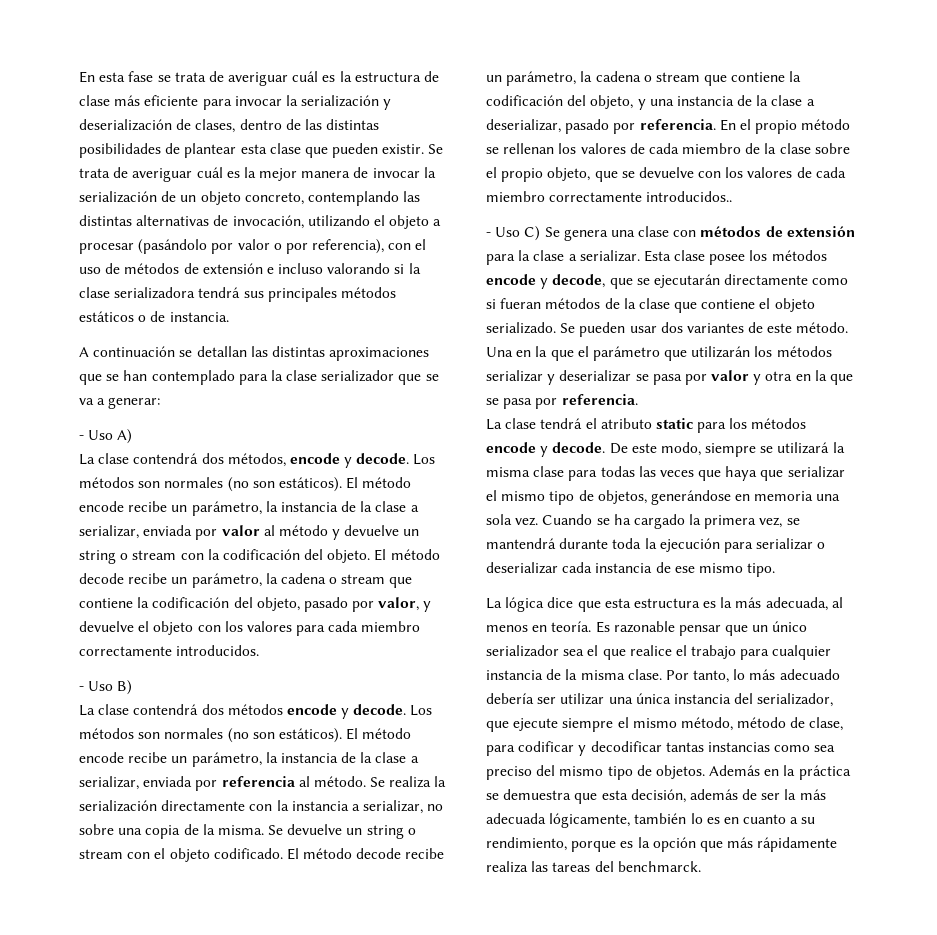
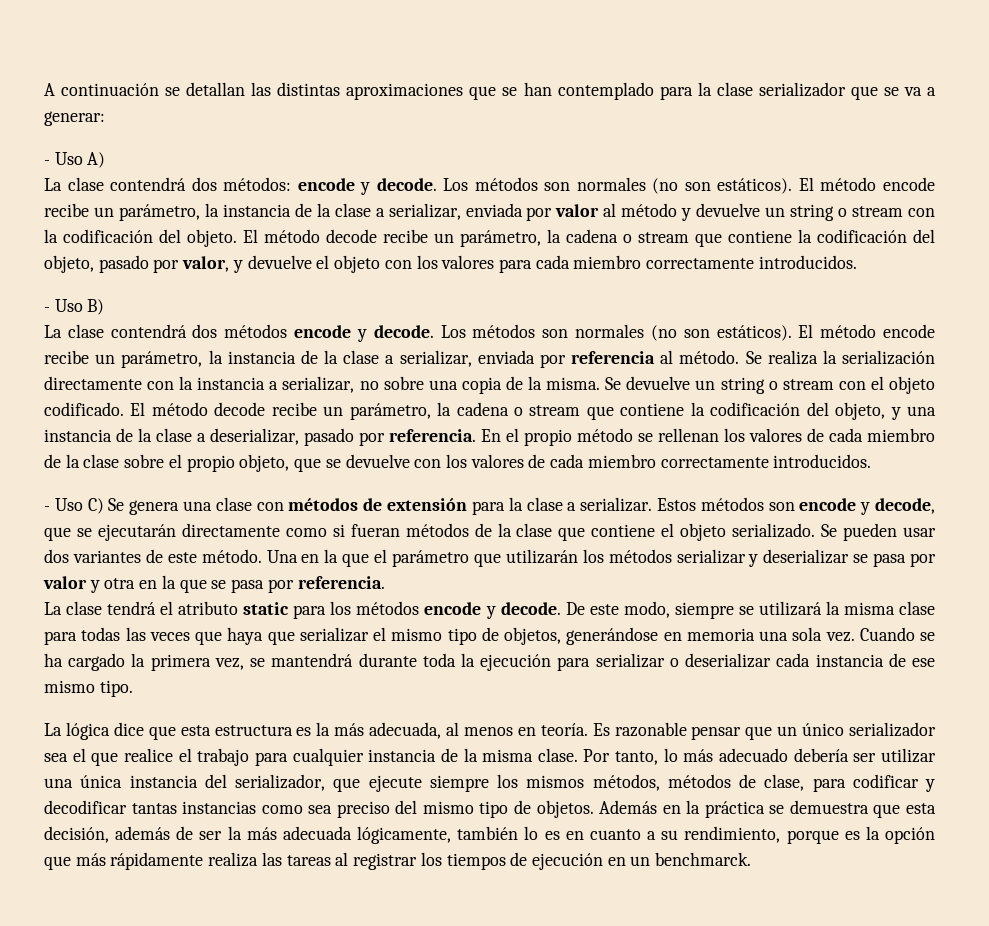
- En esta fase se trata de averiguar cuál es la estructura de clase más eficiente para invocar la serialización y deserialización de clases, dentro de las distintas posibilidades de plantear esta clase que pueden existir. Se trata de averiguar cuál es la mejor manera de invocar la serialización de un objeto concreto, contemplando las distintas alternativas de invocación, utilizando el objeto a procesar (pasándolo por valor o por referencia), con el uso de métodos de extensión e incluso valorando si la clase serializadora tendrá sus principales métodos estáticos o de instancia.
- La clase contendrá dos métodos, encode y decode.
+ La clase contendrá dos métodos: encode y decode.
- En el propio método se rellenan los valores de cada miembro de la clase sobre el propio objeto, que se devuelve con los valores de cada miembro correctamente introducidos..
+ En el propio método se rellenan los valores de cada miembro de la clase sobre el propio objeto, que se devuelve con los valores de cada miembro correctamente introducidos.
- Esta clase posee los métodos encode y decode, que se ejecutarán directamente como si fueran métodos de la clase que contiene el objeto serializado.
+ Estos métodos son encode y decode, que se ejecutarán directamente como si fueran métodos de la clase que contiene el objeto serializado.
- Por tanto, lo más adecuado debería ser utilizar una única instancia del serializador, que ejecute siempre el mismo método, método de clase, para codificar y decodificar tantas instancias como sea preciso del mismo tipo de objetos.
+ Por tanto, lo más adecuado debería ser utilizar una única instancia del serializador, que ejecute siempre los mismos métodos, métodos de clase, para codificar y decodificar tantas instancias como sea preciso del mismo tipo de objetos.
- Además en la práctica se demuestra que esta decisión, además de ser la más adecuada lógicamente, también lo es en cuanto a su rendimiento, porque es la opción que más rápidamente realiza las tareas del benchmarck.
+ Además en la práctica se demuestra que esta decisión, además de ser la más adecuada lógicamente, también lo es en cuanto a su rendimiento, porque es la opción que más rápidamente realiza las tareas al registrar los tiempos de ejecución en un benchmarck.

